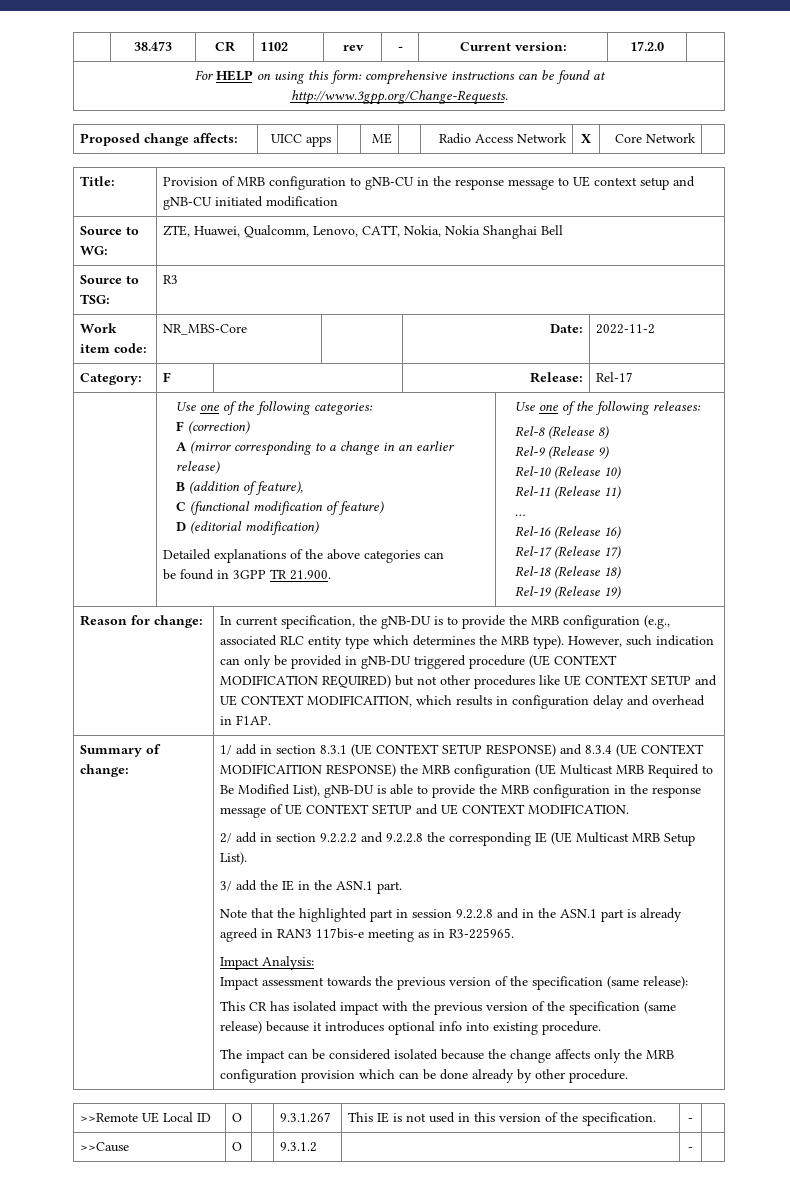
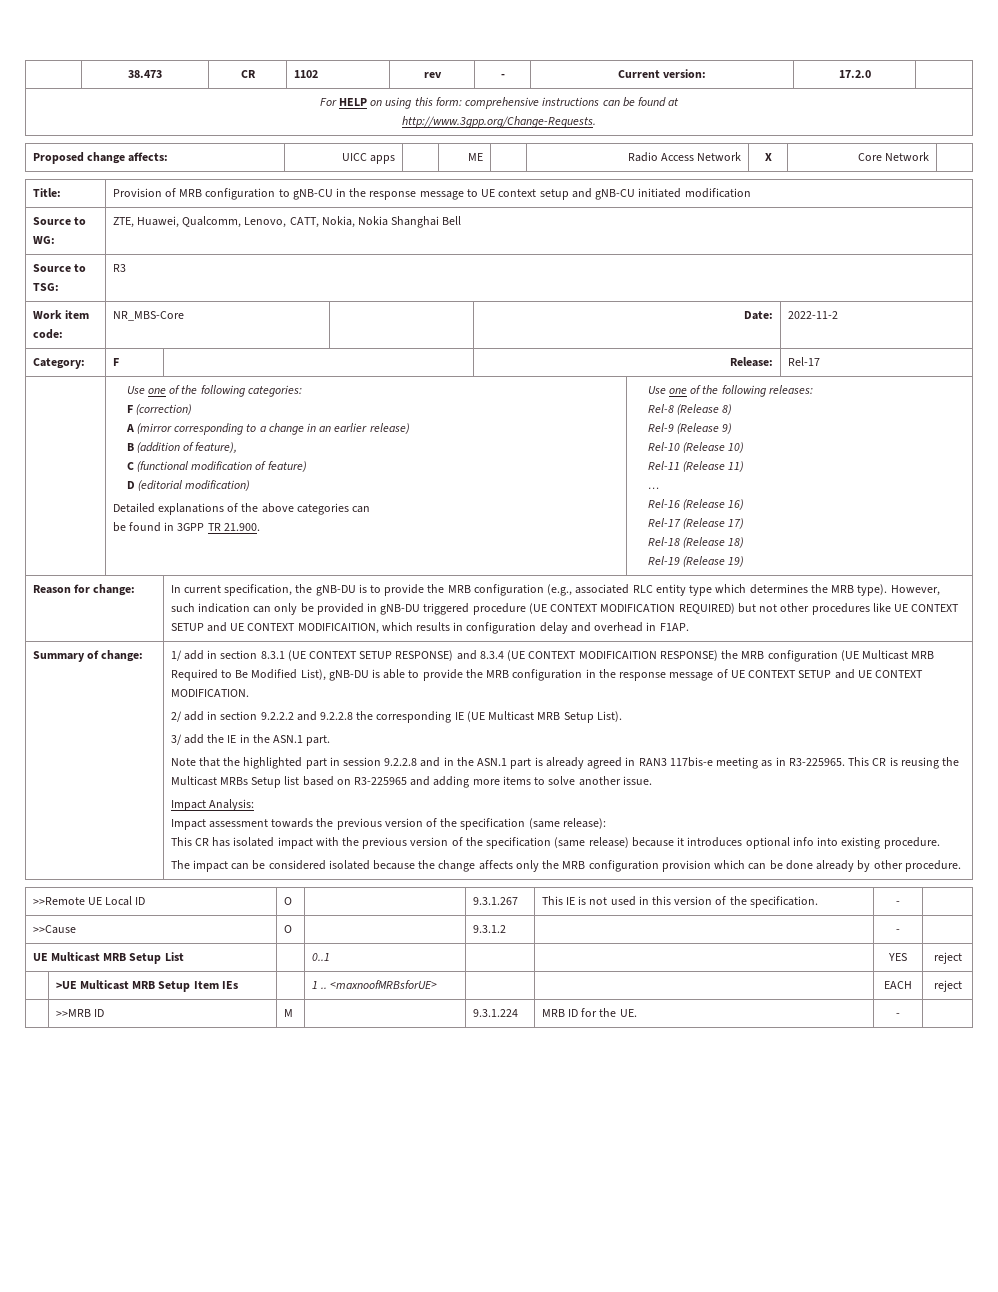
+ This CR is reusing the Multicast MRBs Setup list based on R3-225965 and adding more items to solve another issue.
+ UE Multicast MRB Setup List | | 0..1 | | | YES | reject
+ | >UE Multicast MRB Setup Item IEs | | 1 .. <maxnoofMRBsforUE> | | | EACH | reject
+ | >>MRB ID | M | | 9.3.1.224 | MRB ID for the UE. | - |

